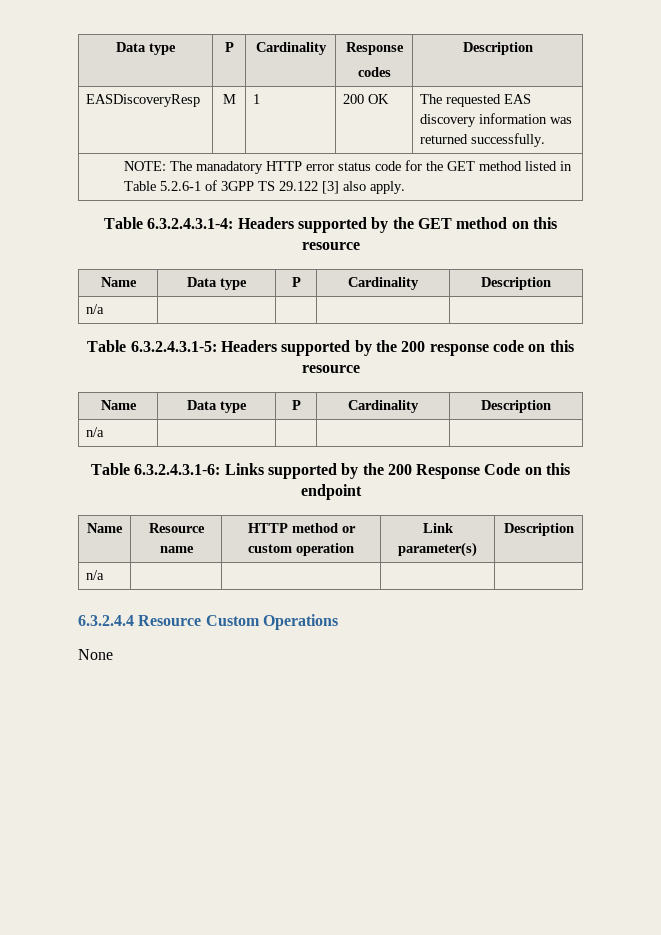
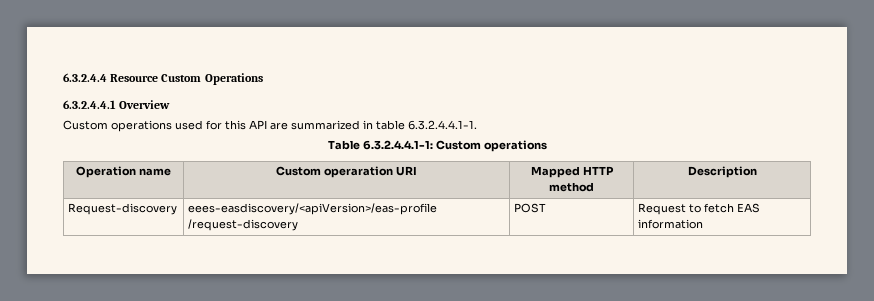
- Data type | P | Cardinality | Response
- codes | Description
- EASDiscoveryResp | M | 1 | 200 OK | The requested EAS discovery information was returned successfully.
- NOTE: The manadatory HTTP error status code for the GET method listed in Table 5.2.6-1 of 3GPP TS 29.122 [3] also apply.
- Table 6.3.2.4.3.1-4: Headers supported by the GET method on this resource
- Name | Data type | P | Cardinality | Description
- n/a | | | |
- Table 6.3.2.4.3.1-5: Headers supported by the 200 response code on this resource
- Name | Data type | P | Cardinality | Description
- n/a | | | |
- Table 6.3.2.4.3.1-6: Links supported by the 200 Response Code on this endpoint
- Name | Resource name | HTTP method or custom operation | Link parameter(s) | Description
- n/a | | | |
  6.3.2.4.4 Resource Custom Operations
- None
+ 6.3.2.4.4.1 Overview
+ Custom operations used for this API are summarized in table 6.3.2.4.4.1-1.
+ Table 6.3.2.4.4.1-1: Custom operations
+ Operation name | Custom operaration URI | Mapped HTTP method | Description
+ Request-discovery | eees-easdiscovery/<apiVersion>/eas-profile /request-discovery | POST | Request to fetch EAS information

